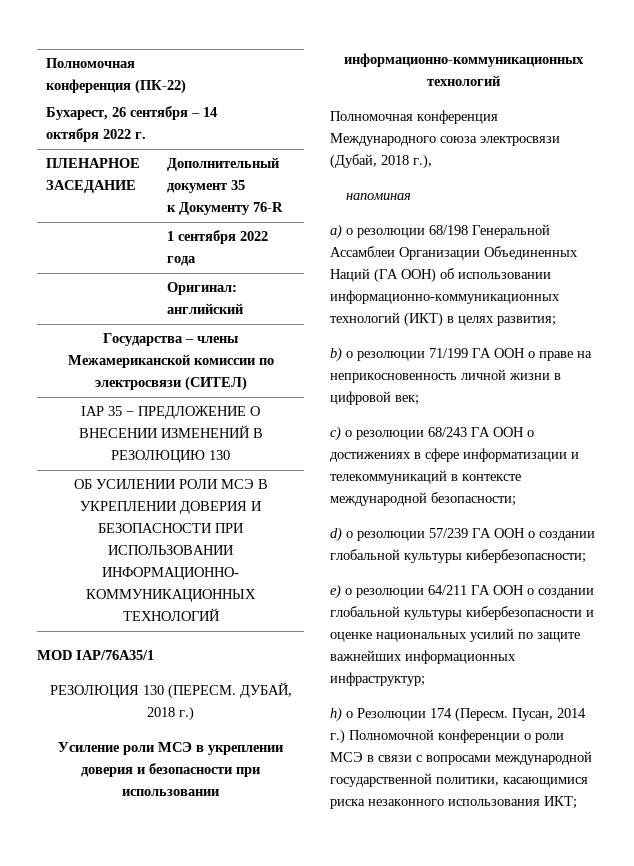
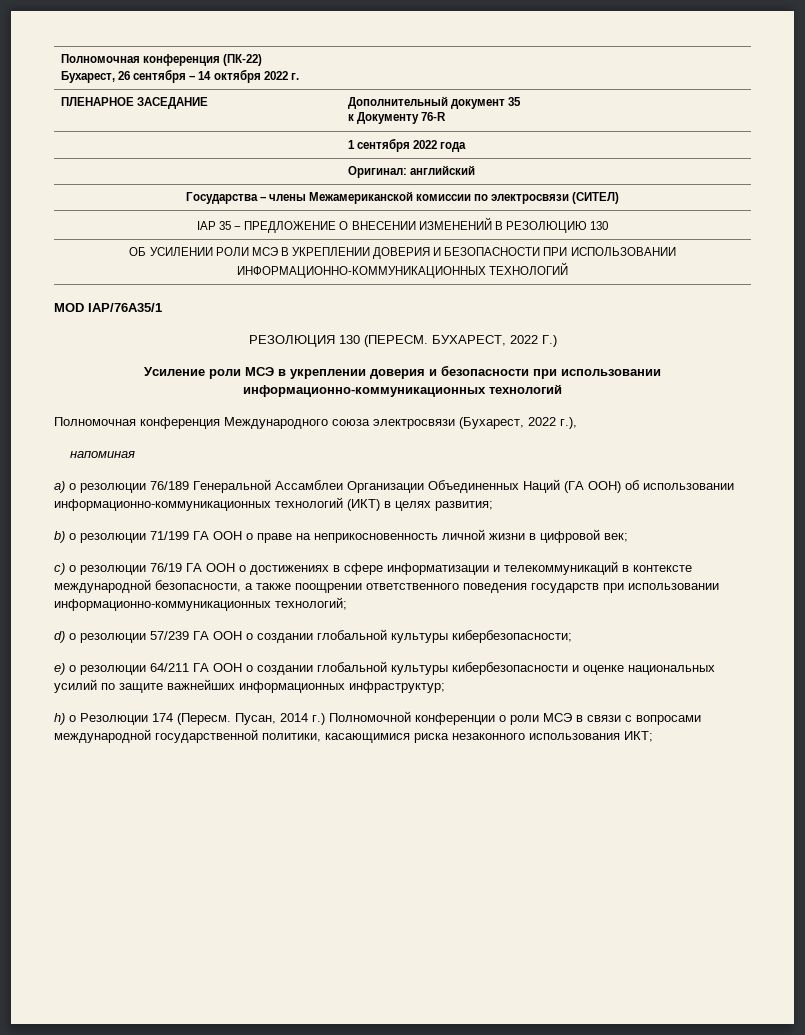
- ДУБАЙ, 2018 г.)
+ БУХАРЕСТ, 2022 Г.)
- Полномочная конференция Международного союза электросвязи (Дубай, 2018 г.),
+ Полномочная конференция Международного союза электросвязи (Бухарест, 2022 г.),
- а) о резолюции 68/198 Генеральной Ассамблеи Организации Объединенных Наций (ГА ООН) об использовании информационно-коммуникационных технологий (ИКТ) в целях развития;
+ а) о резолюции 76/189 Генеральной Ассамблеи Организации Объединенных Наций (ГА ООН) об использовании информационно-коммуникационных технологий (ИКТ) в целях развития;
- c) о резолюции 68/243 ГА ООН о достижениях в сфере информатизации и телекоммуникаций в контексте международной безопасности;
+ c) о резолюции 76/19 ГА ООН о достижениях в сфере информатизации и телекоммуникаций в контексте международной безопасности, а также поощрении ответственного поведения государств при использовании информационно-коммуникационных технологий;

